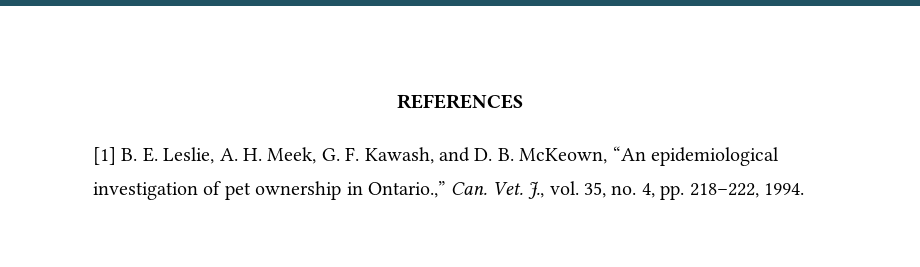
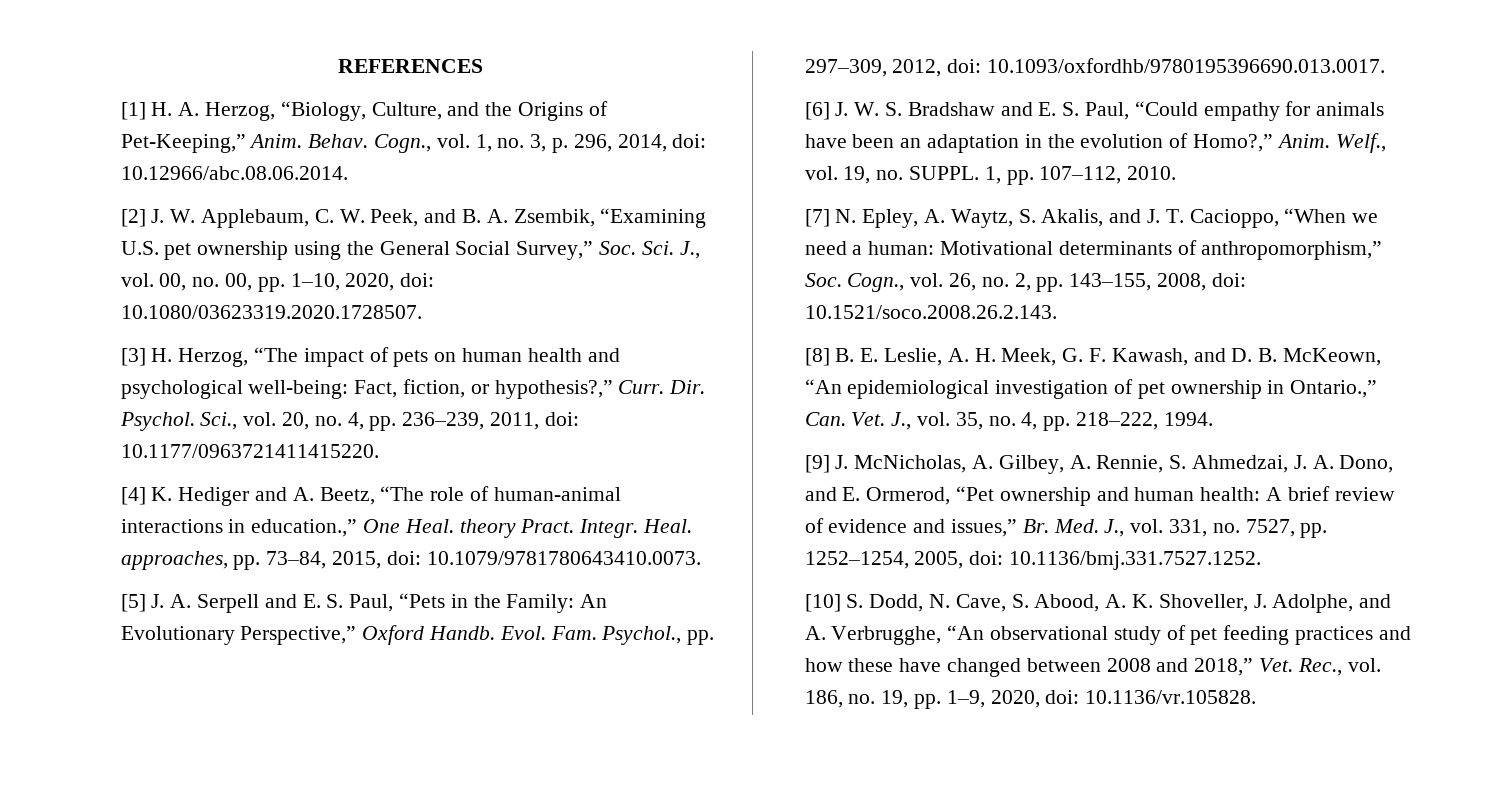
- [1] B. E. Leslie, A. H. Meek, G. F. Kawash, and D. B. McKeown, “An epidemiological investigation of pet ownership in Ontario.,” Can. Vet. J., vol. 35, no. 4, pp. 218–222, 1994.
+ [1] H. A. Herzog, “Biology, Culture, and the Origins of Pet-Keeping,” Anim. Behav. Cogn., vol. 1, no. 3, p. 296, 2014, doi: 10.12966/abc.08.06.2014.
+ [2] J. W. Applebaum, C. W. Peek, and B. A. Zsembik, “Examining U.S. pet ownership using the General Social Survey,” Soc. Sci. J., vol. 00, no. 00, pp. 1–10, 2020, doi: 10.1080/03623319.2020.1728507.
+ [3] H. Herzog, “The impact of pets on human health and psychological well-being: Fact, fiction, or hypothesis?,” Curr. Dir. Psychol. Sci., vol. 20, no. 4, pp. 236–239, 2011, doi: 10.1177/0963721411415220.
+ [4] K. Hediger and A. Beetz, “The role of human-animal interactions in education.,” One Heal. theory Pract. Integr. Heal. approaches, pp. 73–84, 2015, doi: 10.1079/9781780643410.0073.
+ [5] J. A. Serpell and E. S. Paul, “Pets in the Family: An Evolutionary Perspective,” Oxford Handb. Evol. Fam. Psychol., pp. 297–309, 2012, doi: 10.1093/oxfordhb/9780195396690.013.0017.
+ [6] J. W. S. Bradshaw and E. S. Paul, “Could empathy for animals have been an adaptation in the evolution of Homo?,” Anim. Welf., vol. 19, no. SUPPL. 1, pp. 107–112, 2010.
+ [7] N. Epley, A. Waytz, S. Akalis, and J. T. Cacioppo, “When we need a human: Motivational determinants of anthropomorphism,” Soc. Cogn., vol. 26, no. 2, pp. 143–155, 2008, doi: 10.1521/soco.2008.26.2.143.
+ [8] B. E. Leslie, A. H. Meek, G. F. Kawash, and D. B. McKeown, “An epidemiological investigation of pet ownership in Ontario.,” Can. Vet. J., vol. 35, no. 4, pp. 218–222, 1994.
+ [9] J. McNicholas, A. Gilbey, A. Rennie, S. Ahmedzai, J. A. Dono, and E. Ormerod, “Pet ownership and human health: A brief review of evidence and issues,” Br. Med. J., vol. 331, no. 7527, pp. 1252–1254, 2005, doi: 10.1136/bmj.331.7527.1252.
+ [10] S. Dodd, N. Cave, S. Abood, A. K. Shoveller, J. Adolphe, and A. Verbrugghe, “An observational study of pet feeding practices and how these have changed between 2008 and 2018,” Vet. Rec., vol. 186, no. 19, pp. 1–9, 2020, doi: 10.1136/vr.105828.

